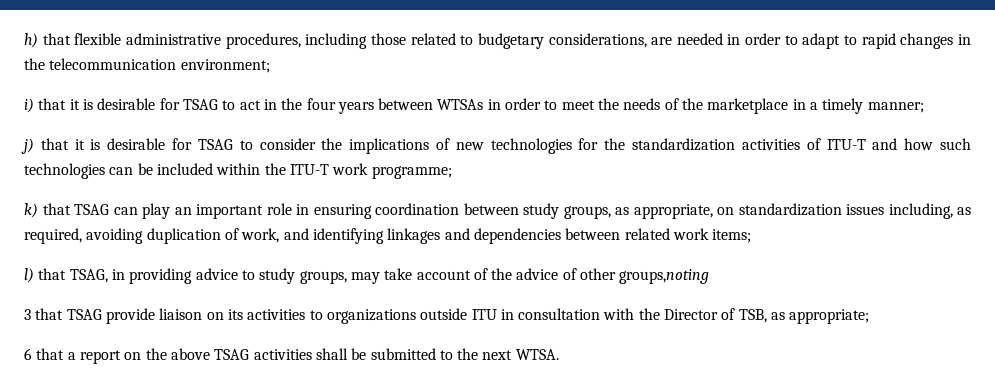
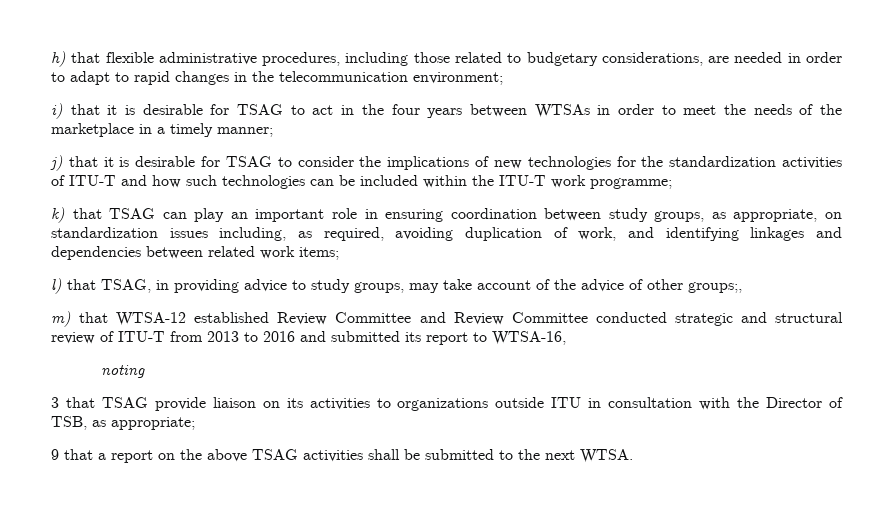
- l) that TSAG, in providing advice to study groups, may take account of the advice of other groups,noting
+ l) that TSAG, in providing advice to study groups, may take account of the advice of other groups;,
+ m) that WTSA-12 established Review Committee and Review Committee conducted strategic and structural review of ITU-T from 2013 to 2016 and submitted its report to WTSA-16,
+ noting
- 6 that a report on the above TSAG activities shall be submitted to the next WTSA.
+ 9 that a report on the above TSAG activities shall be submitted to the next WTSA.

